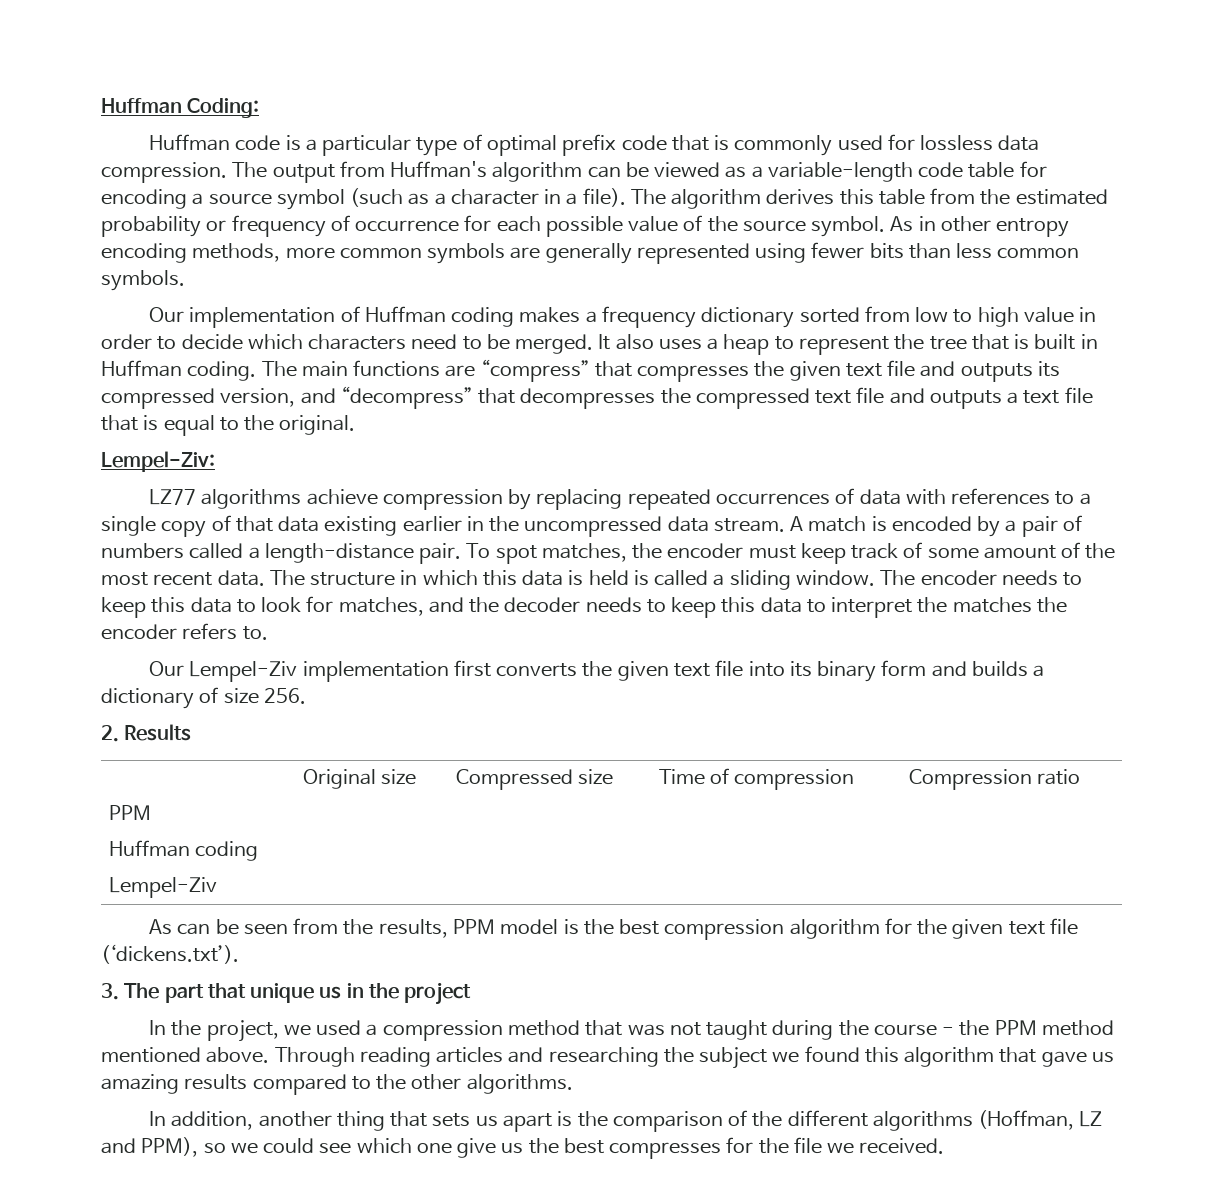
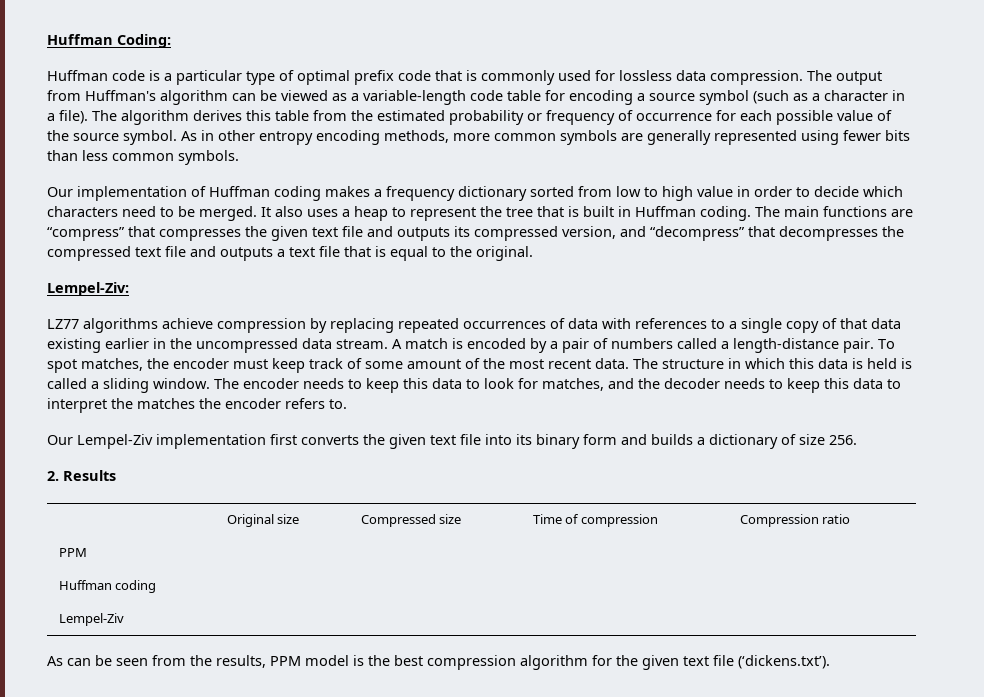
- 3. The part that unique us in the project
- In the project, we used a compression method that was not taught during the course - the PPM method mentioned above. Through reading articles and researching the subject we found this algorithm that gave us amazing results compared to the other algorithms.
- In addition, another thing that sets us apart is the comparison of the different algorithms (Hoffman, LZ and PPM), so we could see which one give us the best compresses for the file we received.

